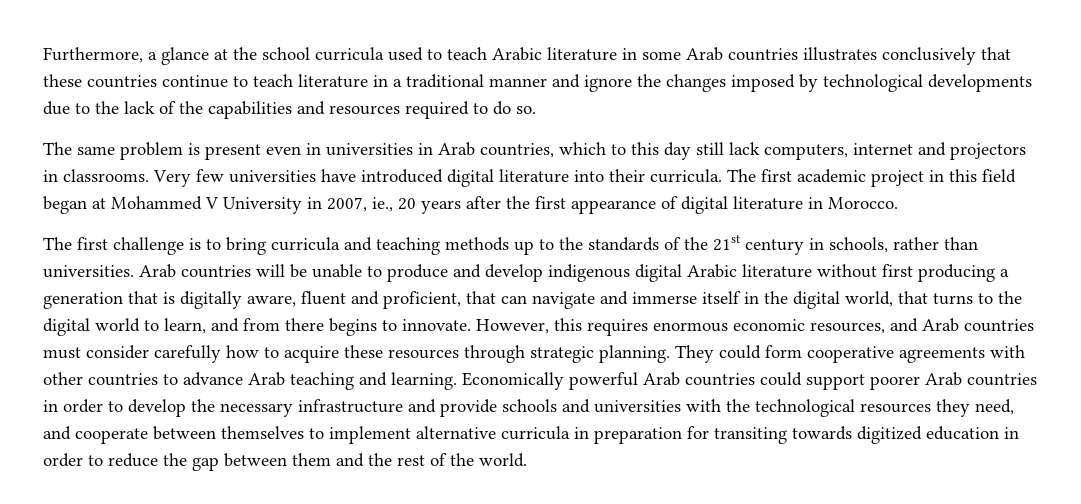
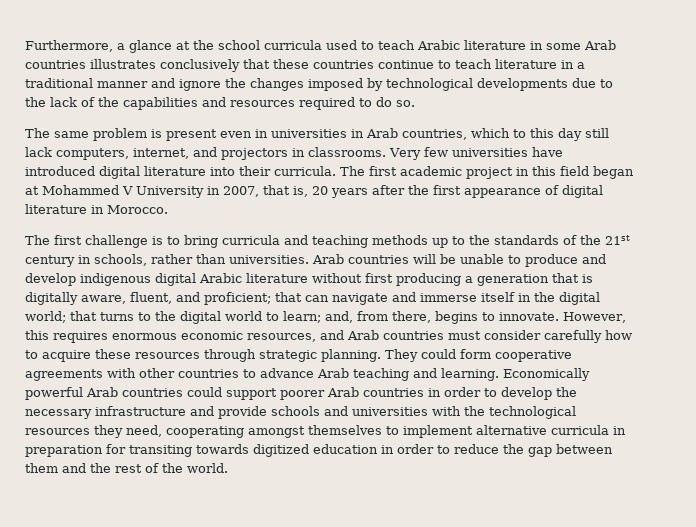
- The same problem is present even in universities in Arab countries, which to this day still lack computers, internet and projectors in classrooms.
+ The same problem is present even in universities in Arab countries, which to this day still lack computers, internet, and projectors in classrooms.
- The first academic project in this field began at Mohammed V University in 2007, ie., 20 years after the first appearance of digital literature in Morocco.
+ The first academic project in this field began at Mohammed V University in 2007, that is, 20 years after the first appearance of digital literature in Morocco.
- Arab countries will be unable to produce and develop indigenous digital Arabic literature without first producing a generation that is digitally aware, fluent and proficient, that can navigate and immerse itself in the digital world, that turns to the digital world to learn, and from there begins to innovate.
+ Arab countries will be unable to produce and develop indigenous digital Arabic literature without first producing a generation that is digitally aware, fluent, and proficient; that can navigate and immerse itself in the digital world; that turns to the digital world to learn; and, from there, begins to innovate.
- Economically powerful Arab countries could support poorer Arab countries in order to develop the necessary infrastructure and provide schools and universities with the technological resources they need, and cooperate between themselves to implement alternative curricula in preparation for transiting towards digitized education in order to reduce the gap between them and the rest of the world.
+ Economically powerful Arab countries could support poorer Arab countries in order to develop the necessary infrastructure and provide schools and universities with the technological resources they need, cooperating amongst themselves to implement alternative curricula in preparation for transiting towards digitized education in order to reduce the gap between them and the rest of the world.

